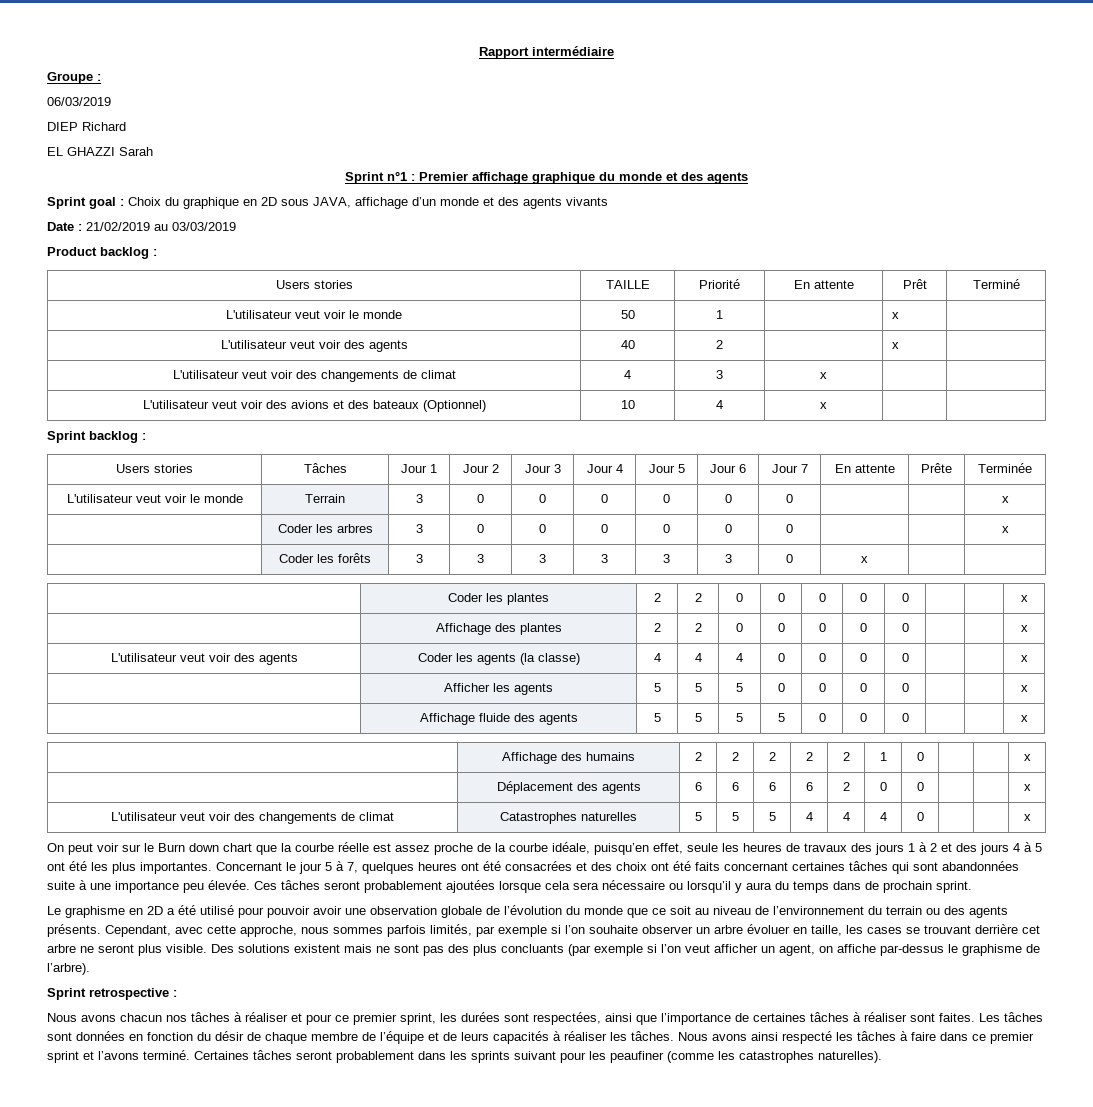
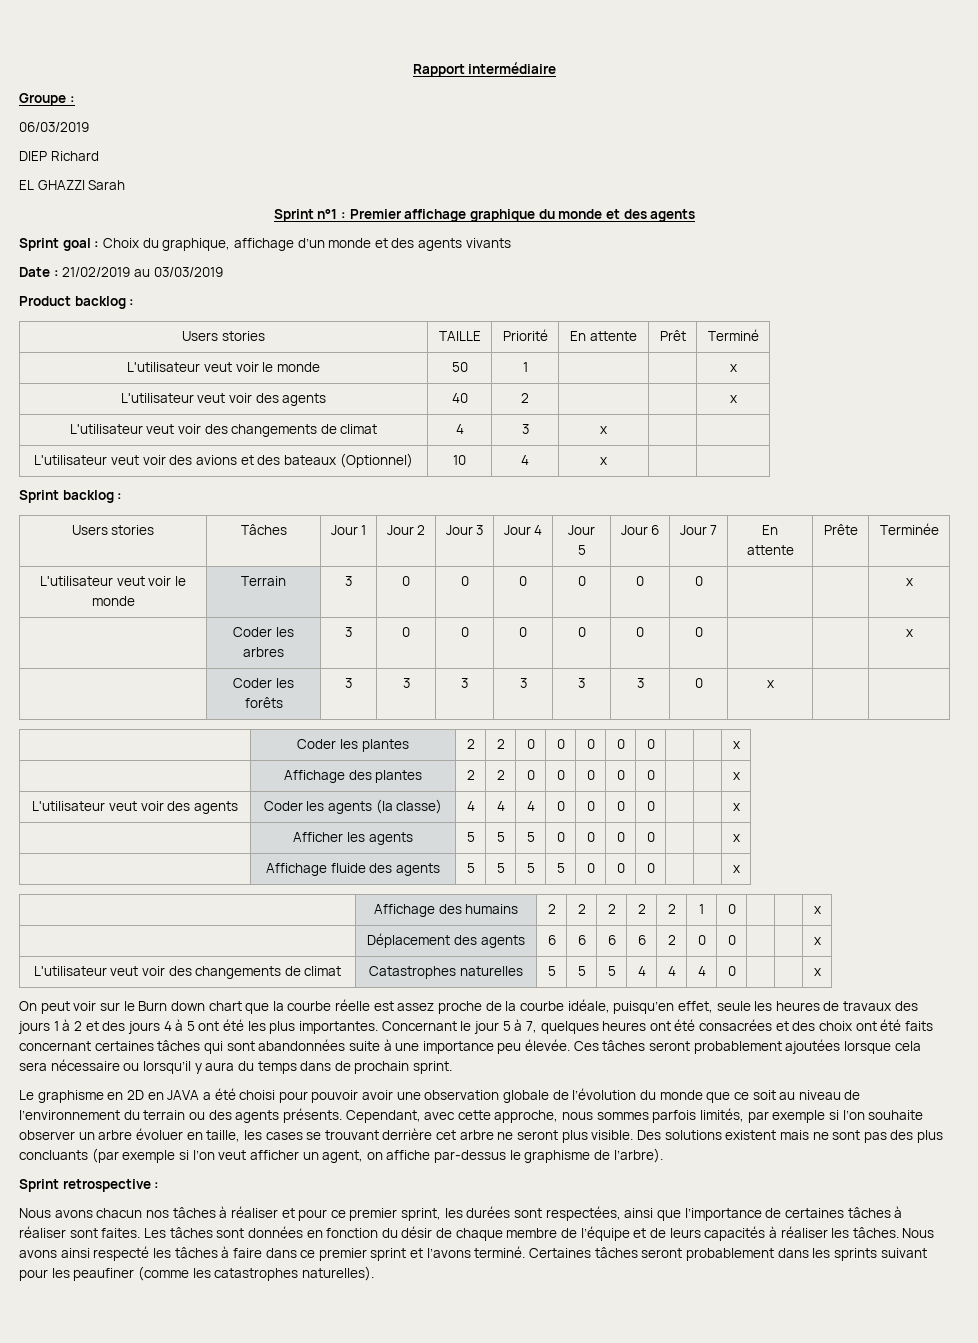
- Sprint goal : Choix du graphique en 2D sous JAVA, affichage d’un monde et des agents vivants
+ Sprint goal : Choix du graphique, affichage d’un monde et des agents vivants
- L'utilisateur veut voir le monde | 50 | 1 | | x |
+ L'utilisateur veut voir le monde | 50 | 1 | | | x
- L'utilisateur veut voir des agents | 40 | 2 | | x |
+ L'utilisateur veut voir des agents | 40 | 2 | | | x
- Le graphisme en 2D a été utilisé pour pouvoir avoir une observation globale de l’évolution du monde que ce soit au niveau de l’environnement du terrain ou des agents présents.
+ Le graphisme en 2D en JAVA a été choisi pour pouvoir avoir une observation globale de l’évolution du monde que ce soit au niveau de l’environnement du terrain ou des agents présents.

